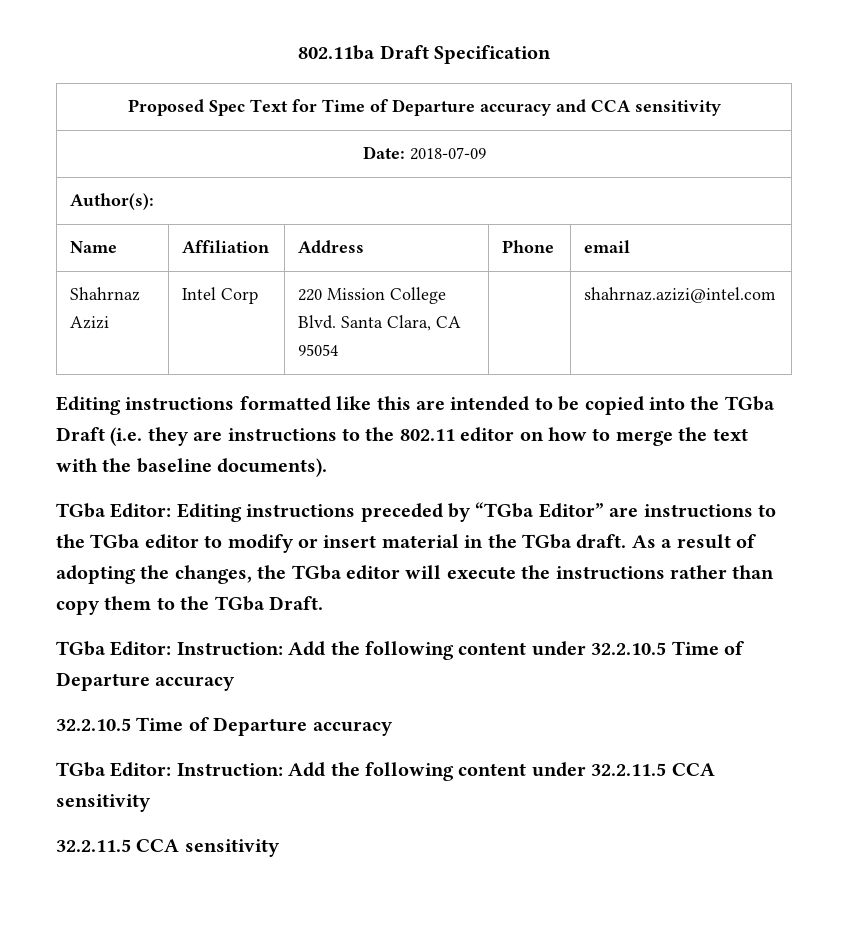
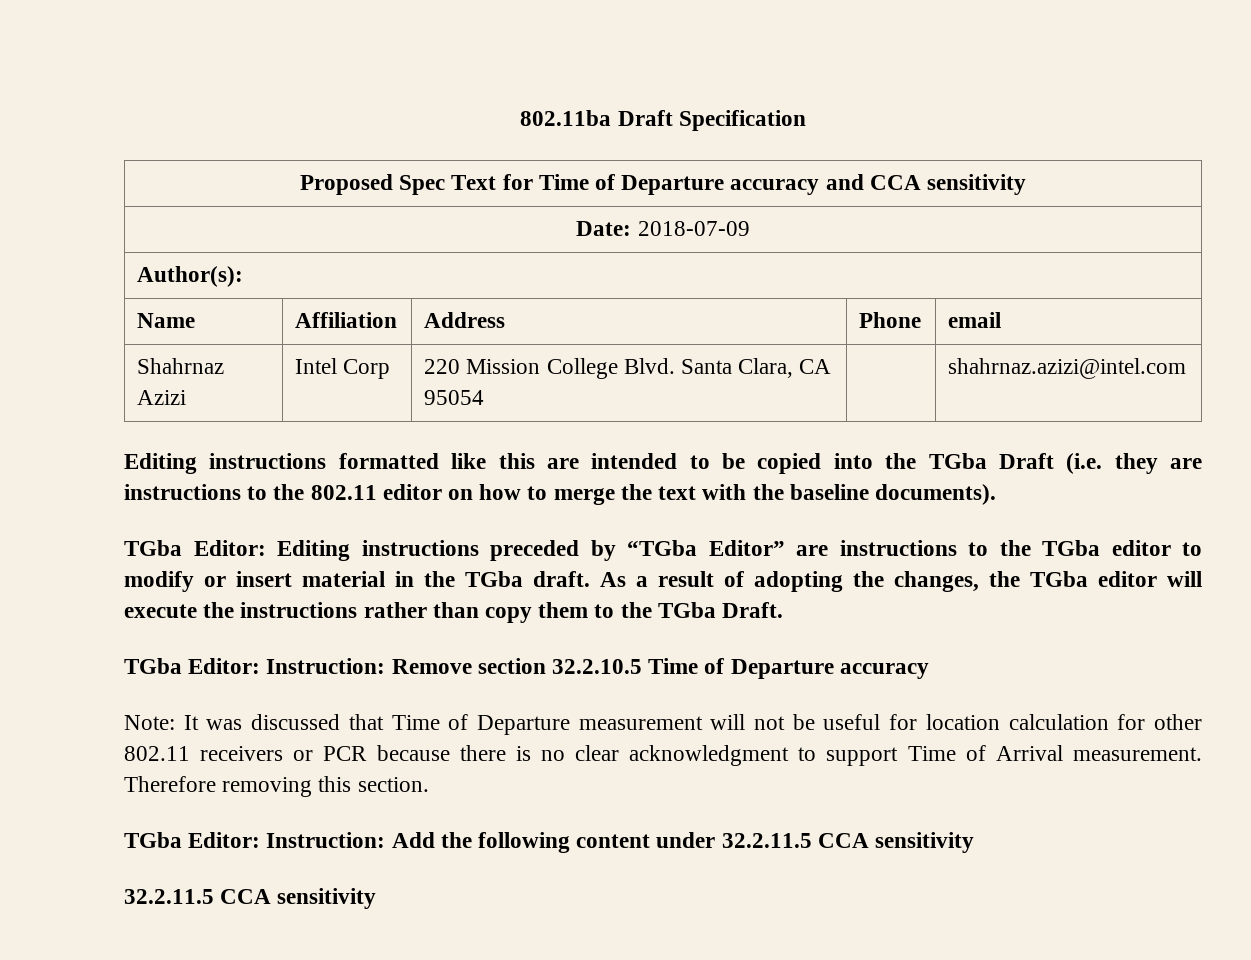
- TGba Editor: Instruction: Add the following content under 32.2.10.5 Time of Departure accuracy
- 32.2.10.5 Time of Departure accuracy
+ TGba Editor: Instruction: Remove section 32.2.10.5 Time of Departure accuracy
+ Note: It was discussed that Time of Departure measurement will not be useful for location calculation for other 802.11 receivers or PCR because there is no clear acknowledgment to support Time of Arrival measurement. Therefore removing this section.

